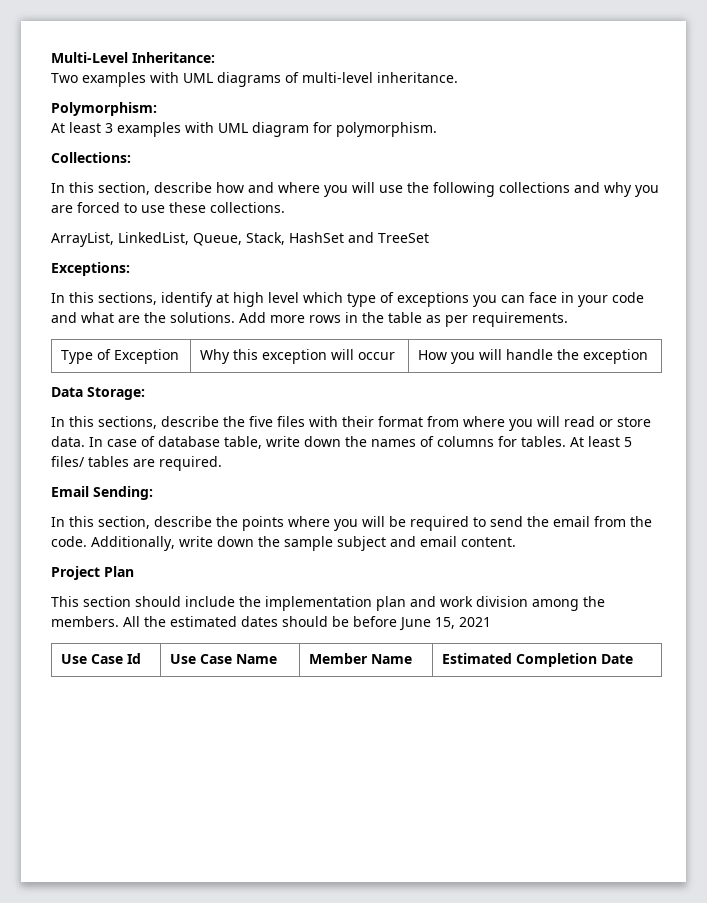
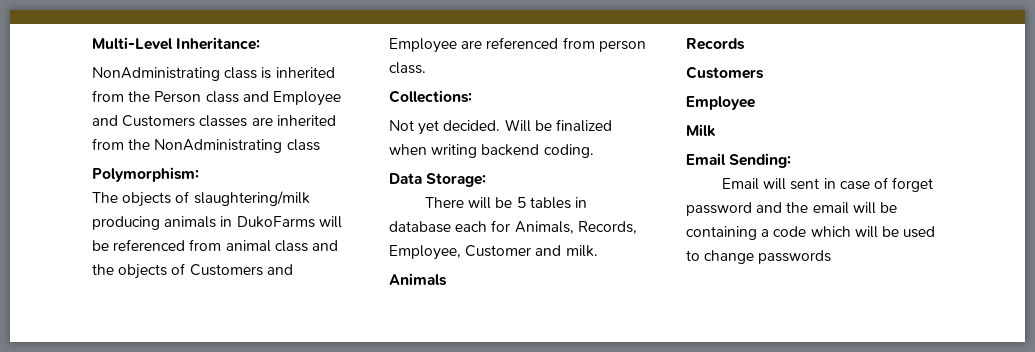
- Two examples with UML diagrams of multi-level inheritance.
+ NonAdministrating class is inherited from the Person class and Employee and Customers classes are inherited from the NonAdministrating class
  Polymorphism:
- At least 3 examples with UML diagram for polymorphism.
+ The objects of slaughtering/milk producing animals in DukoFarms will be referenced from animal class and the objects of Customers and Employee are referenced from person class.
  Collections:
- In this section, describe how and where you will use the following collections and why you are forced to use these collections.
- ArrayList, LinkedList, Queue, Stack, HashSet and TreeSet
- Exceptions:
- In this sections, identify at high level which type of exceptions you can face in your code and what are the solutions. Add more rows in the table as per requirements.
- Type of Exception | Why this exception will occur | How you will handle the exception
+ Not yet decided. Will be finalized when writing backend coding.
  Data Storage:
- In this sections, describe the five files with their format from where you will read or store data. In case of database table, write down the names of columns for tables. At least 5 files/ tables are required.
+ There will be 5 tables in database each for Animals, Records, Employee, Customer and milk.
+ Animals
+ Records
+ Customers
+ Employee
+ Milk
  Email Sending:
- In this section, describe the points where you will be required to send the email from the code. Additionally, write down the sample subject and email content.
- Project Plan
- This section should include the implementation plan and work division among the members. All the estimated dates should be before June 15, 2021
- Use Case Id | Use Case Name | Member Name | Estimated Completion Date
+ Email will sent in case of forget password and the email will be containing a code which will be used to change passwords

